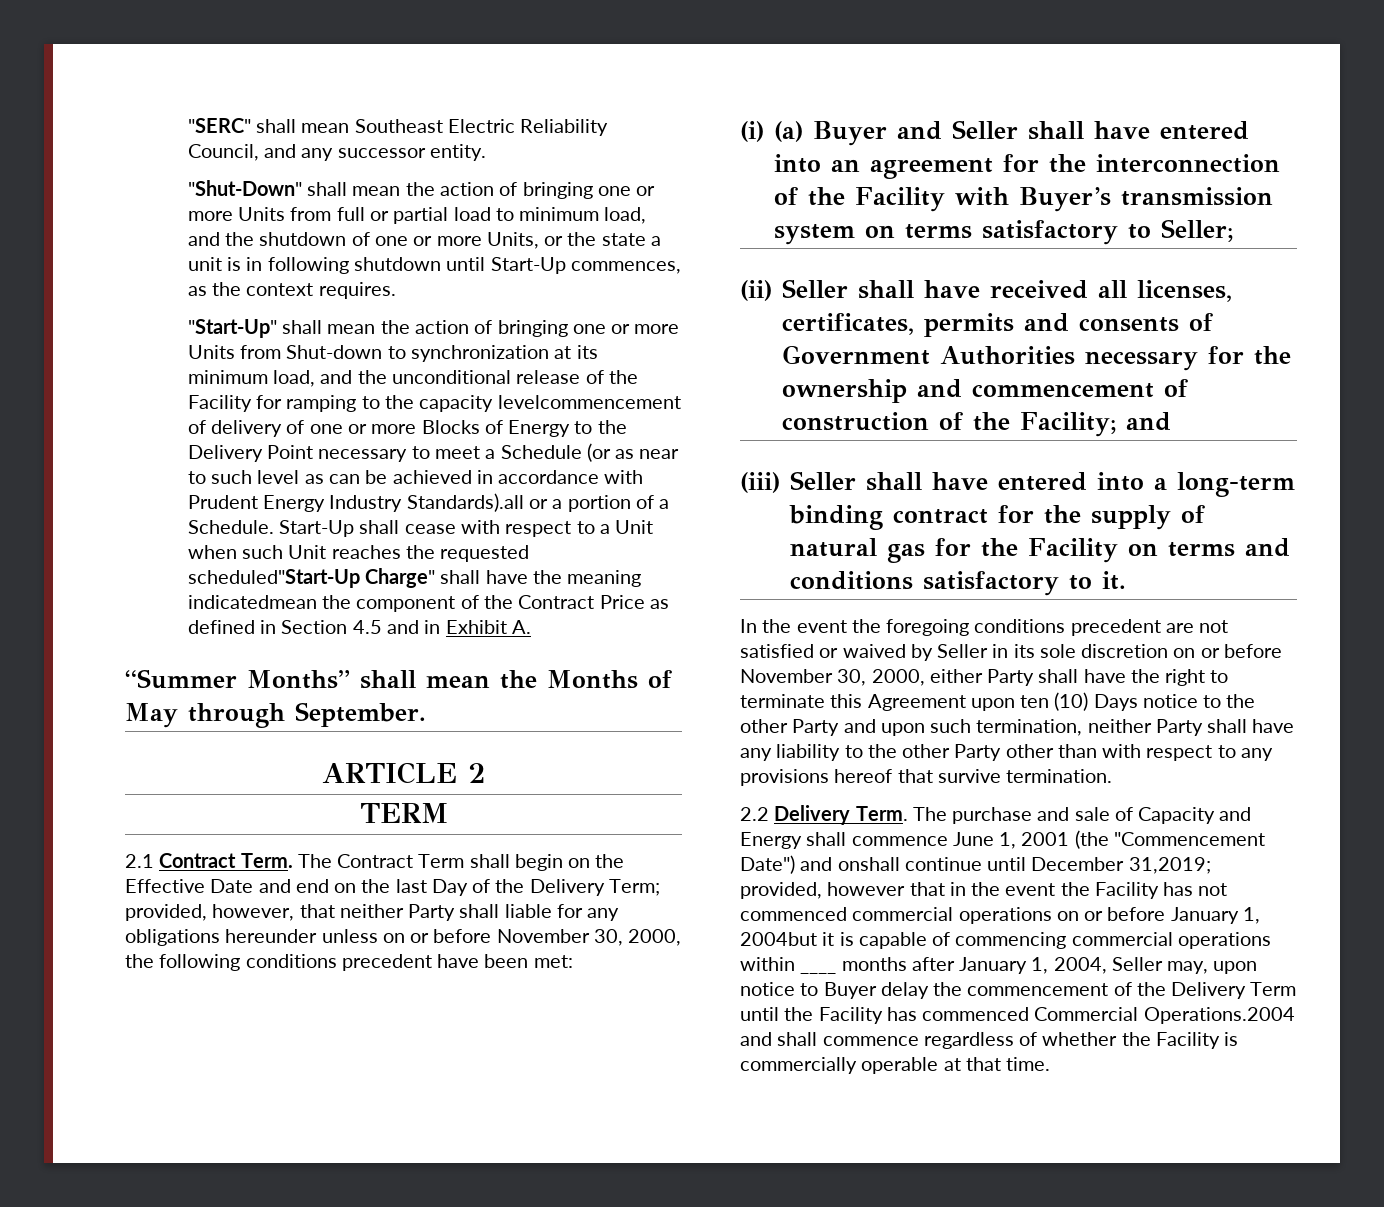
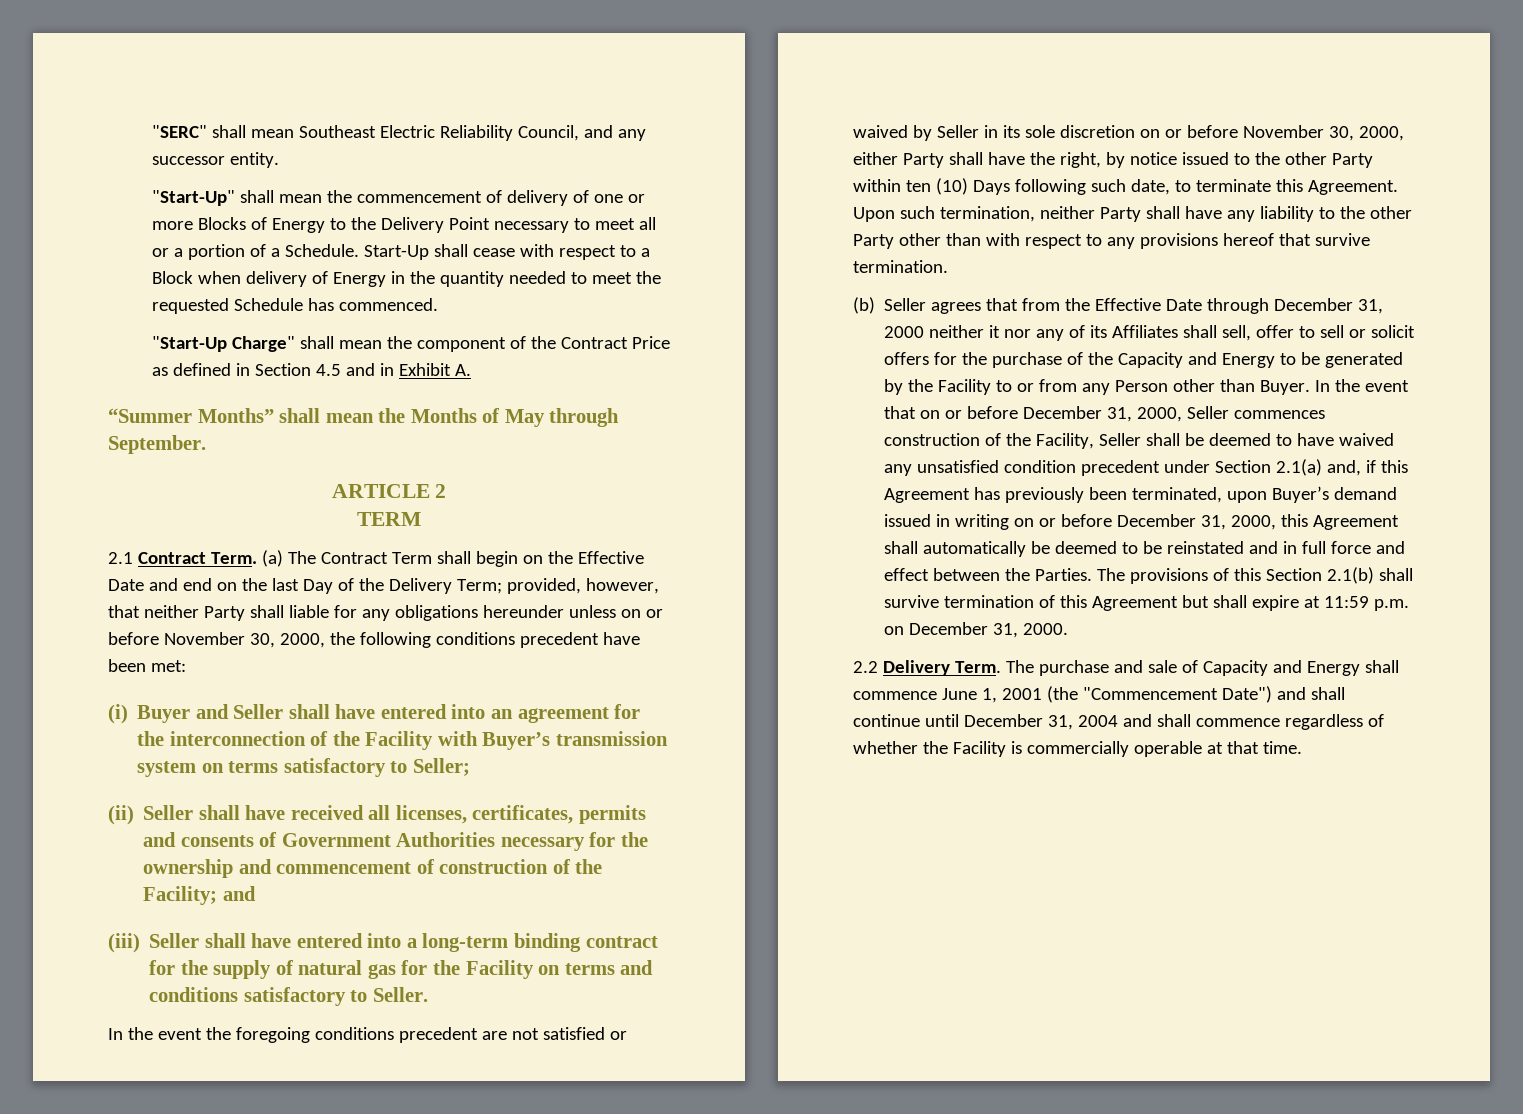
- "Shut-Down" shall mean the action of bringing one or more Units from full or partial load to minimum load, and the shutdown of one or more Units, or the state a unit is in following shutdown until Start-Up commences, as the context requires.
- "Start-Up" shall mean the action of bringing one or more Units from Shut-down to synchronization at its minimum load, and the unconditional release of the Facility for ramping to the capacity levelcommencement of delivery of one or more Blocks of Energy to the Delivery Point necessary to meet a Schedule (or as near to such level as can be achieved in accordance with Prudent Energy Industry Standards).all or a portion of a Schedule.
+ "Start-Up" shall mean the commencement of delivery of one or more Blocks of Energy to the Delivery Point necessary to meet all or a portion of a Schedule.
- Start-Up shall cease with respect to a Unit when such Unit reaches the requested scheduled"Start-Up Charge" shall have the meaning indicatedmean the component of the Contract Price as defined in Section 4.5 and in Exhibit A.
+ Start-Up shall cease with respect to a Block when delivery of Energy in the quantity needed to meet the requested Schedule has commenced.
+ "Start-Up Charge" shall mean the component of the Contract Price as defined in Section 4.5 and in Exhibit A.
- The Contract Term shall begin on the Effective Date and end on the last Day of the Delivery Term; provided, however, that neither Party shall liable for any obligations hereunder unless on or before November 30, 2000, the following conditions precedent have been met:
+ (a) The Contract Term shall begin on the Effective Date and end on the last Day of the Delivery Term; provided, however, that neither Party shall liable for any obligations hereunder unless on or before November 30, 2000, the following conditions precedent have been met:
- (i) (a) Buyer and Seller shall have entered into an agreement for the interconnection of the Facility with Buyer’s transmission system on terms satisfactory to Seller;
+ (i) Buyer and Seller shall have entered into an agreement for the interconnection of the Facility with Buyer’s transmission system on terms satisfactory to Seller;
- (iii) Seller shall have entered into a long-term binding contract for the supply of natural gas for the Facility on terms and conditions satisfactory to it.
+ (iii) Seller shall have entered into a long-term binding contract for the supply of natural gas for the Facility on terms and conditions satisfactory to Seller.
- In the event the foregoing conditions precedent are not satisfied or waived by Seller in its sole discretion on or before November 30, 2000, either Party shall have the right to terminate this Agreement upon ten (10) Days notice to the other Party and upon such termination, neither Party shall have any liability to the other Party other than with respect to any provisions hereof that survive termination.
+ In the event the foregoing conditions precedent are not satisfied or waived by Seller in its sole discretion on or before November 30, 2000, either Party shall have the right, by notice issued to the other Party within ten (10) Days following such date, to terminate this Agreement. Upon such termination, neither Party shall have any liability to the other Party other than with respect to any provisions hereof that survive termination.
+ (b) Seller agrees that from the Effective Date through December 31, 2000 neither it nor any of its Affiliates shall sell, offer to sell or solicit offers for the purchase of the Capacity and Energy to be generated by the Facility to or from any Person other than Buyer. In the event that on or before December 31, 2000, Seller commences construction of the Facility, Seller shall be deemed to have waived any unsatisfied condition precedent under Section 2.1(a) and, if this Agreement has previously been terminated, upon Buyer’s demand issued in writing on or before December 31, 2000, this Agreement shall automatically be deemed to be reinstated and in full force and effect between the Parties. The provisions of this Section 2.1(b) shall survive termination of this Agreement but shall expire at 11:59 p.m. on December 31, 2000.
- The purchase and sale of Capacity and Energy shall commence June 1, 2001 (the "Commencement Date") and onshall continue until December 31,2019; provided, however that in the event the Facility has not commenced commercial operations on or before January 1, 2004but it is capable of commencing commercial operations within ____ months after January 1, 2004, Seller may, upon notice to Buyer delay the commencement of the Delivery Term until the Facility has commenced Commercial Operations.2004 and shall commence regardless of whether the Facility is commercially operable at that time.
+ The purchase and sale of Capacity and Energy shall commence June 1, 2001 (the "Commencement Date") and shall continue until December 31, 2004 and shall commence regardless of whether the Facility is commercially operable at that time.

